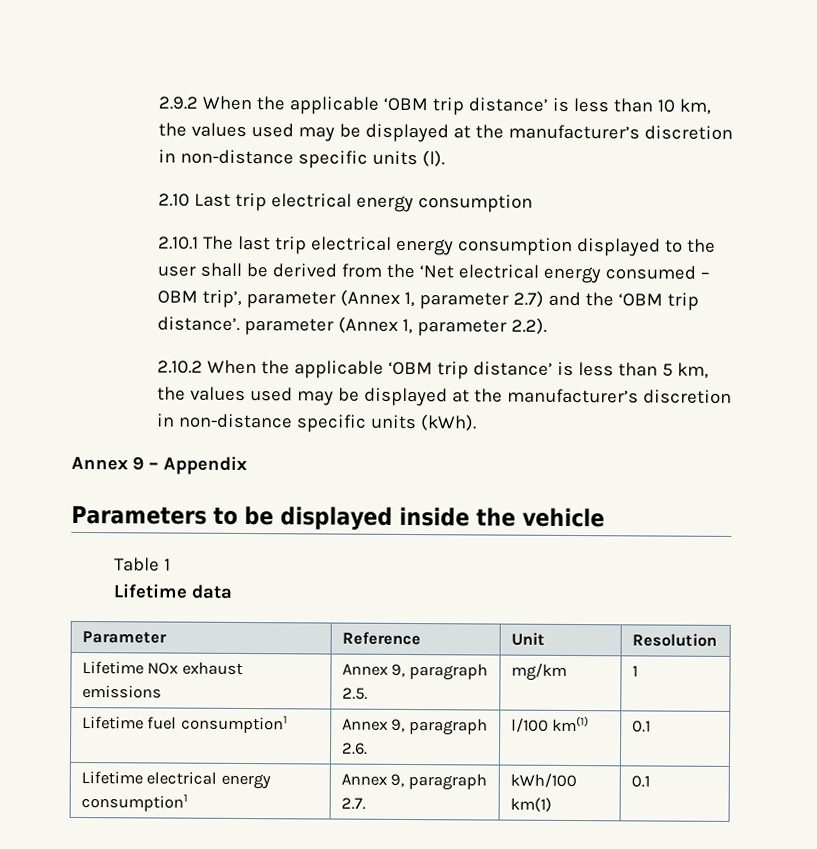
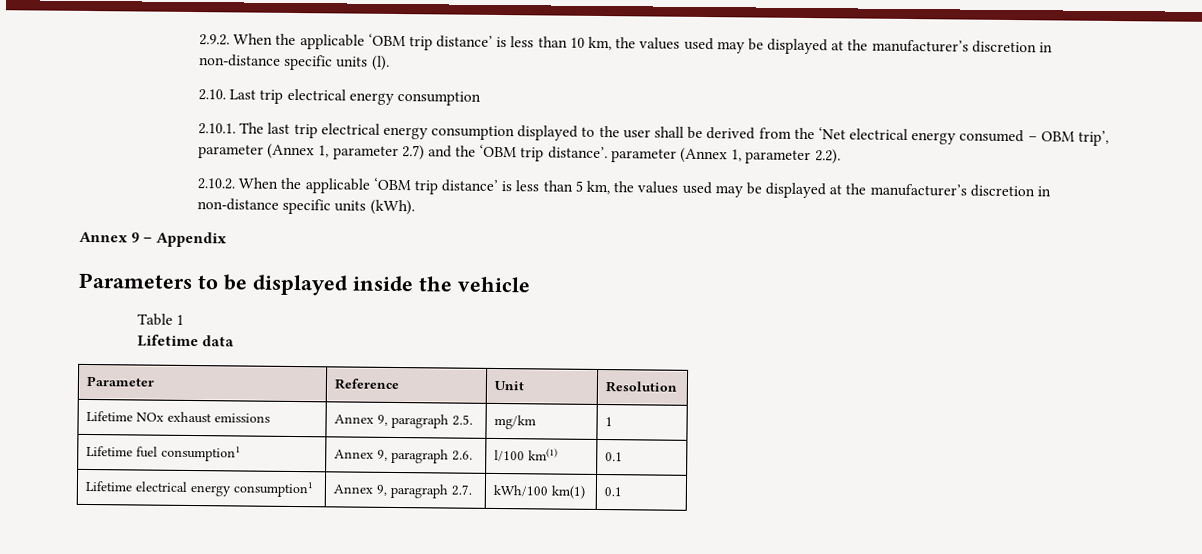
- 2.9.2 When the applicable ‘OBM trip distance’ is less than 10 km, the values used may be displayed at the manufacturer’s discretion in non-distance specific units (l).
+ 2.9.2. When the applicable ‘OBM trip distance’ is less than 10 km, the values used may be displayed at the manufacturer’s discretion in non-distance specific units (l).
- 2.10 Last trip electrical energy consumption
+ 2.10. Last trip electrical energy consumption
- 2.10.1 The last trip electrical energy consumption displayed to the user shall be derived from the ‘Net electrical energy consumed – OBM trip’, parameter (Annex 1, parameter 2.7) and the ‘OBM trip distance’. parameter (Annex 1, parameter 2.2).
+ 2.10.1. The last trip electrical energy consumption displayed to the user shall be derived from the ‘Net electrical energy consumed – OBM trip’, parameter (Annex 1, parameter 2.7) and the ‘OBM trip distance’. parameter (Annex 1, parameter 2.2).
- 2.10.2 When the applicable ‘OBM trip distance’ is less than 5 km, the values used may be displayed at the manufacturer’s discretion in non-distance specific units (kWh).
+ 2.10.2. When the applicable ‘OBM trip distance’ is less than 5 km, the values used may be displayed at the manufacturer’s discretion in non-distance specific units (kWh).

